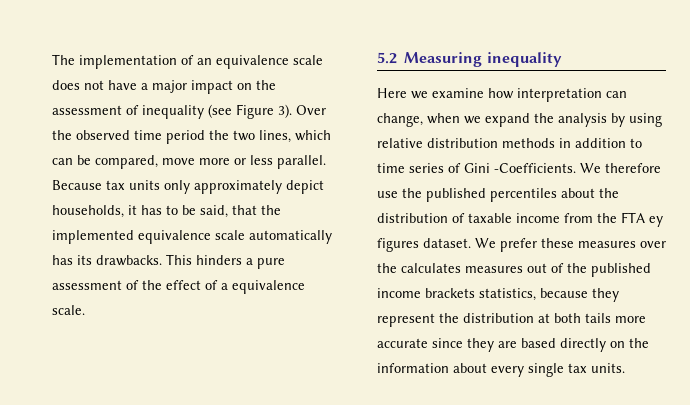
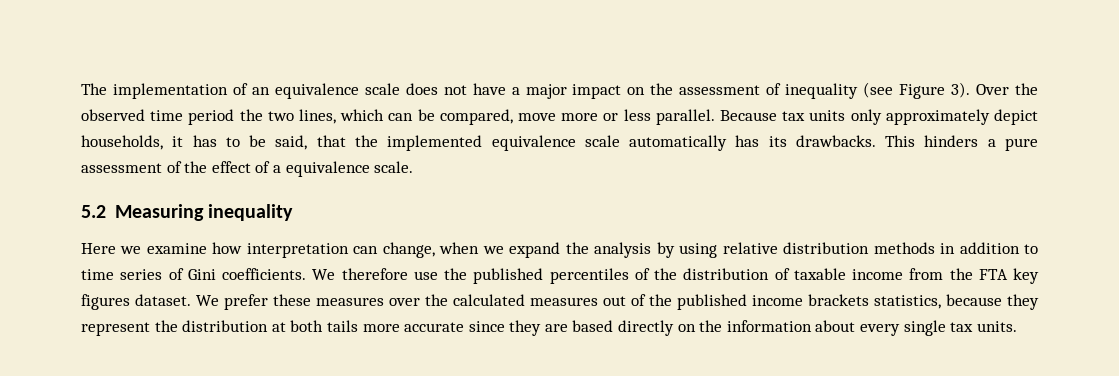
- Here we examine how interpretation can change, when we expand the analysis by using relative distribution methods in addition to time series of Gini -Coefficients.
+ Here we examine how interpretation can change, when we expand the analysis by using relative distribution methods in addition to time series of Gini coefficients.
- We therefore use the published percentiles about the distribution of taxable income from the FTA ey figures dataset.
+ We therefore use the published percentiles of the distribution of taxable income from the FTA key figures dataset.
- We prefer these measures over the calculates measures out of the published income brackets statistics, because they represent the distribution at both tails more accurate since they are based directly on the information about every single tax units.
+ We prefer these measures over the calculated measures out of the published income brackets statistics, because they represent the distribution at both tails more accurate since they are based directly on the information about every single tax units.

